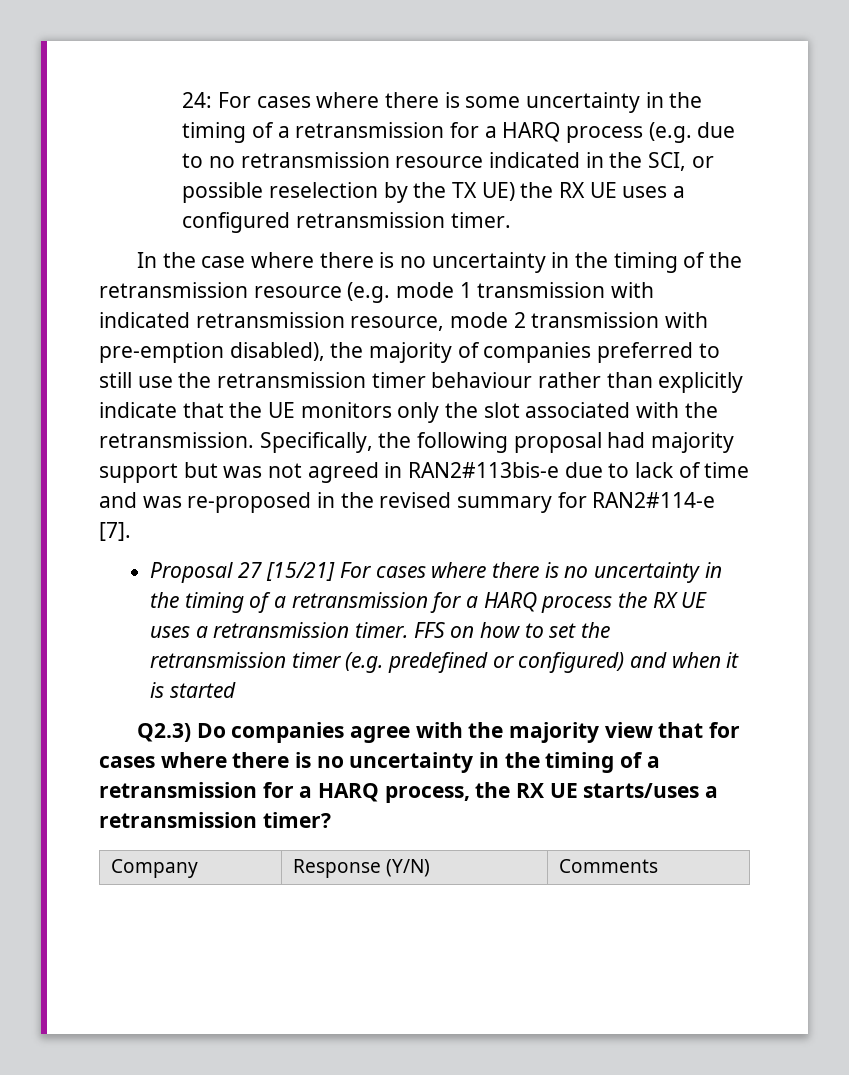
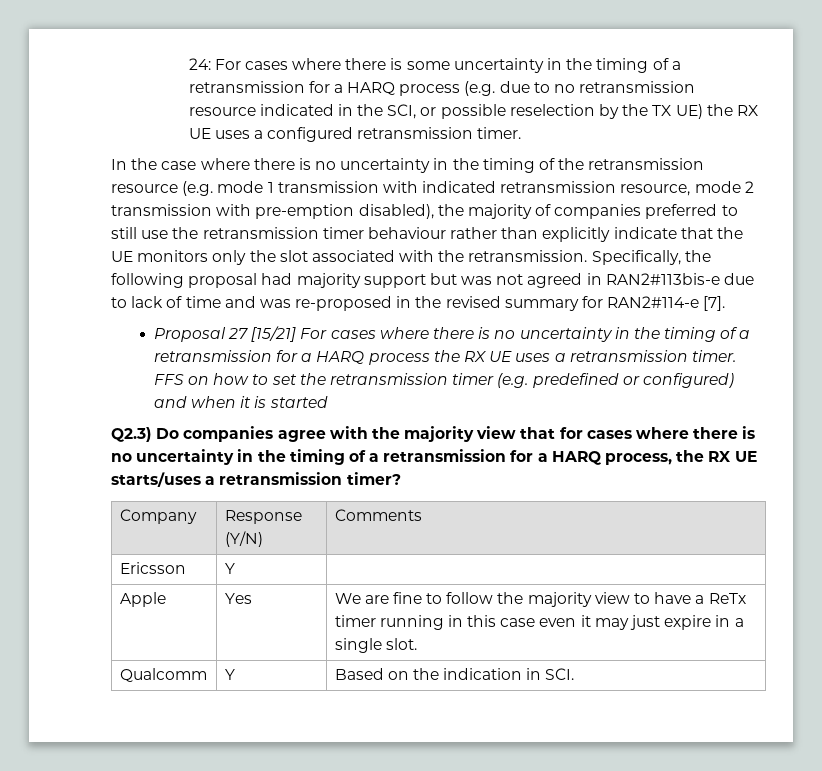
+ Ericsson | Y |
+ Apple | Yes | We are fine to follow the majority view to have a ReTx timer running in this case even it may just expire in a single slot.
+ Qualcomm | Y | Based on the indication in SCI.

